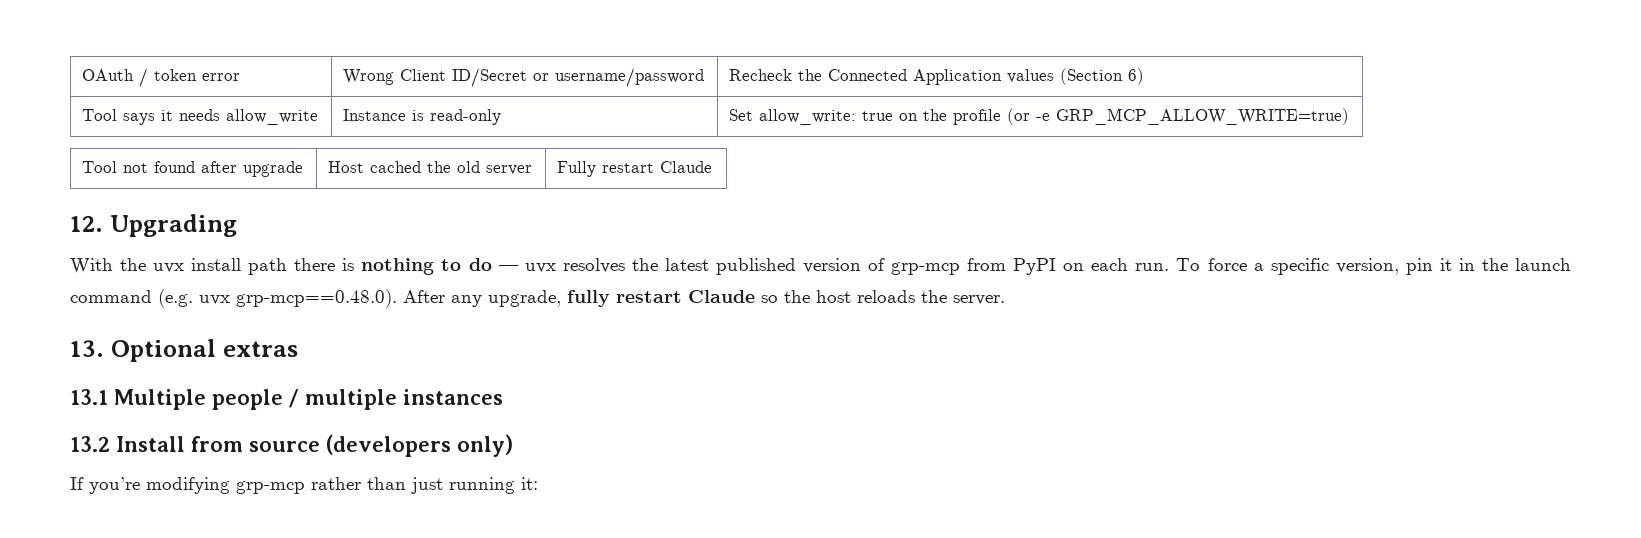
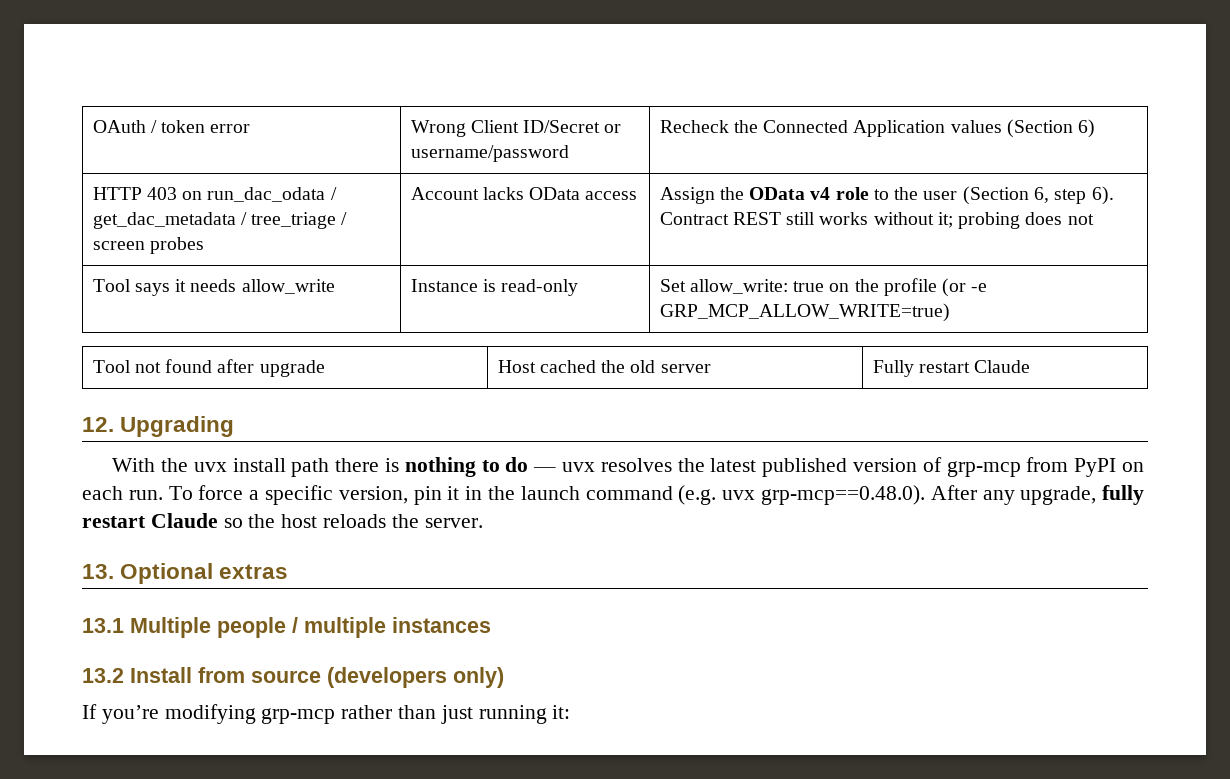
+ HTTP 403 on run_dac_odata / get_dac_metadata / tree_triage / screen probes | Account lacks OData access | Assign the OData v4 role to the user (Section 6, step 6). Contract REST still works without it; probing does not

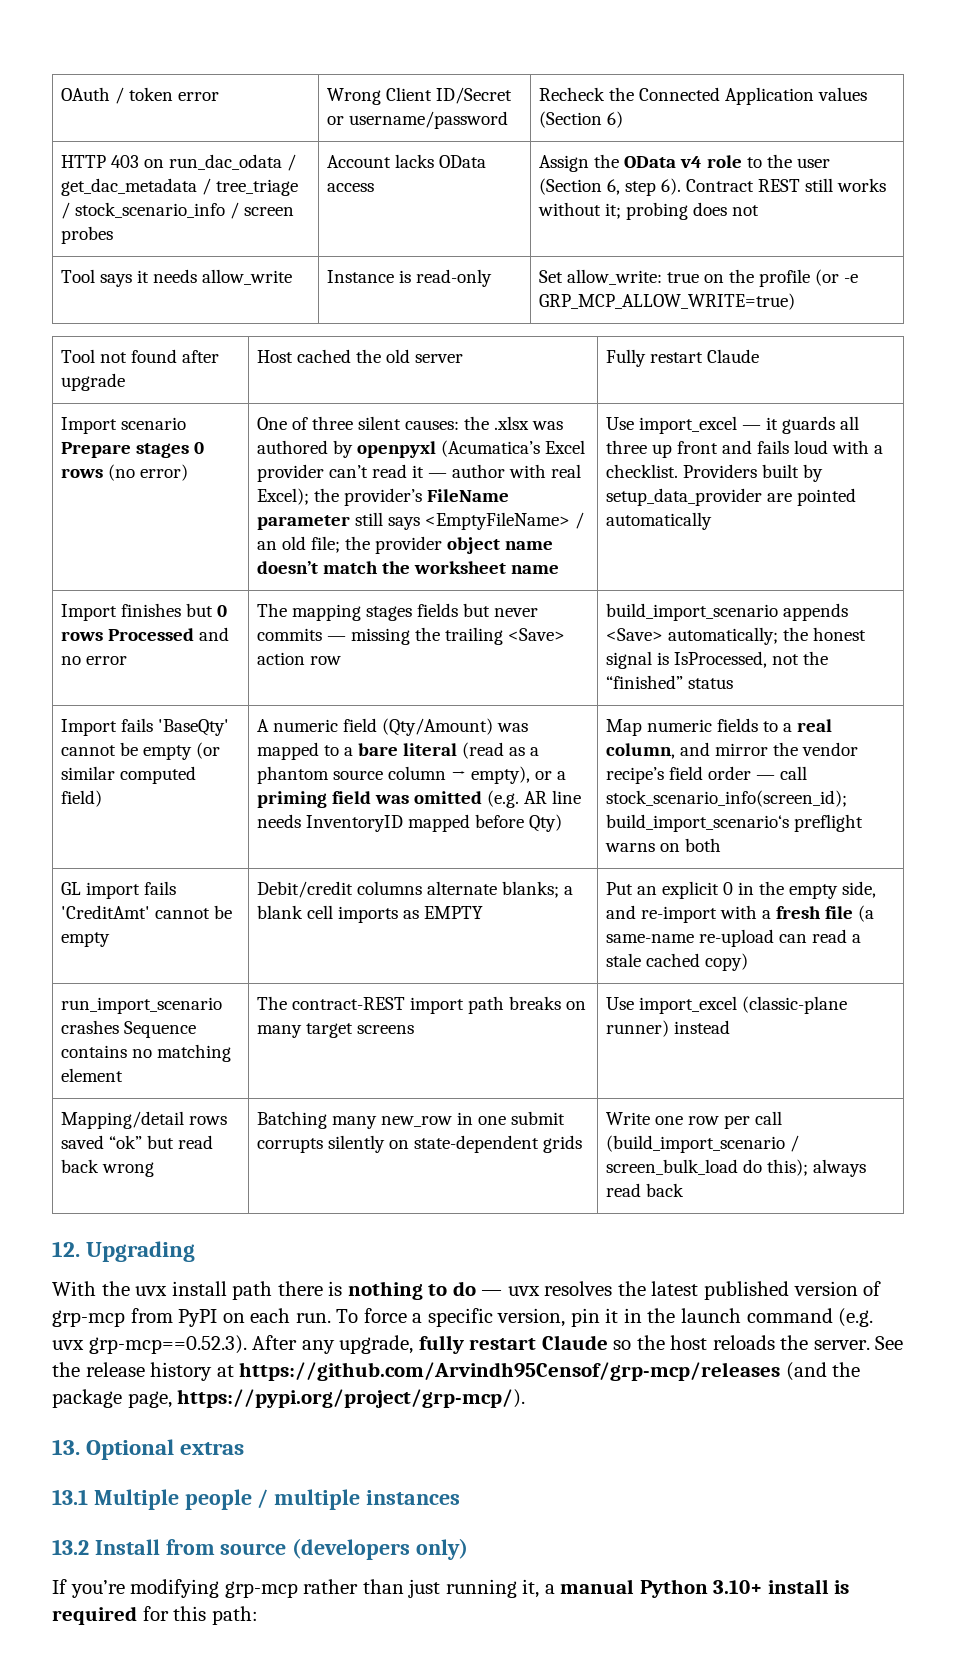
- HTTP 403 on run_dac_odata / get_dac_metadata / tree_triage / screen probes | Account lacks OData access | Assign the OData v4 role to the user (Section 6, step 6). Contract REST still works without it; probing does not
+ HTTP 403 on run_dac_odata / get_dac_metadata / tree_triage / stock_scenario_info / screen probes | Account lacks OData access | Assign the OData v4 role to the user (Section 6, step 6). Contract REST still works without it; probing does not
+ Import scenario Prepare stages 0 rows (no error) | One of three silent causes: the .xlsx was authored by openpyxl (Acumatica’s Excel provider can’t read it — author with real Excel); the provider’s FileName parameter still says <EmptyFileName> / an old file; the provider object name doesn’t match the worksheet name | Use import_excel — it guards all three up front and fails loud with a checklist. Providers built by setup_data_provider are pointed automatically
+ Import finishes but 0 rows Processed and no error | The mapping stages fields but never commits — missing the trailing <Save> action row | build_import_scenario appends <Save> automatically; the honest signal is IsProcessed, not the “finished” status
+ Import fails 'BaseQty' cannot be empty (or similar computed field) | A numeric field (Qty/Amount) was mapped to a bare literal (read as a phantom source column → empty), or a priming field was omitted (e.g. AR line needs InventoryID mapped before Qty) | Map numeric fields to a real column, and mirror the vendor recipe’s field order — call stock_scenario_info(screen_id); build_import_scenario‘s preflight warns on both
+ GL import fails 'CreditAmt' cannot be empty | Debit/credit columns alternate blanks; a blank cell imports as EMPTY | Put an explicit 0 in the empty side, and re-import with a fresh file (a same-name re-upload can read a stale cached copy)
+ run_import_scenario crashes Sequence contains no matching element | The contract-REST import path breaks on many target screens | Use import_excel (classic-plane runner) instead
+ Mapping/detail rows saved “ok” but read back wrong | Batching many new_row in one submit corrupts silently on state-dependent grids | Write one row per call (build_import_scenario / screen_bulk_load do this); always read back
- To force a specific version, pin it in the launch command (e.g. uvx grp-mcp==0.48.0). After any upgrade, fully restart Claude so the host reloads the server.
+ To force a specific version, pin it in the launch command (e.g. uvx grp-mcp==0.52.3). After any upgrade, fully restart Claude so the host reloads the server. See the release history at https://github.com/Arvindh95Censof/grp-mcp/releases (and the package page, https://pypi.org/project/grp-mcp/).
- If you’re modifying grp-mcp rather than just running it:
+ If you’re modifying grp-mcp rather than just running it, a manual Python 3.10+ install is required for this path:

